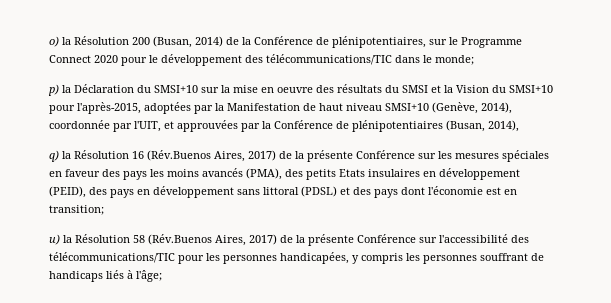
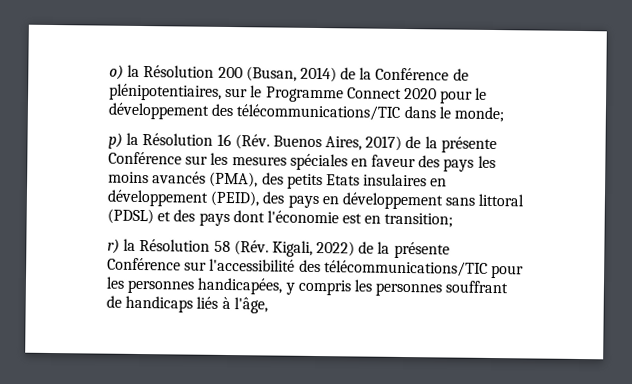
- p) la Déclaration du SMSI+10 sur la mise en oeuvre des résultats du SMSI et la Vision du SMSI+10 pour l'après-2015, adoptées par la Manifestation de haut niveau SMSI+10 (Genève, 2014), coordonnée par l'UIT, et approuvées par la Conférence de plénipotentiaires (Busan, 2014),
- q) la Résolution 16 (Rév.Buenos Aires, 2017) de la présente Conférence sur les mesures spéciales en faveur des pays les moins avancés (PMA), des petits Etats insulaires en développement (PEID), des pays en développement sans littoral (PDSL) et des pays dont l'économie est en transition;
+ p) la Résolution 16 (Rév. Buenos Aires, 2017) de la présente Conférence sur les mesures spéciales en faveur des pays les moins avancés (PMA), des petits Etats insulaires en développement (PEID), des pays en développement sans littoral (PDSL) et des pays dont l'économie est en transition;
- u) la Résolution 58 (Rév.Buenos Aires, 2017) de la présente Conférence sur l'accessibilité des télécommunications/TIC pour les personnes handicapées, y compris les personnes souffrant de handicaps liés à l'âge;
+ r) la Résolution 58 (Rév. Kigali, 2022) de la présente Conférence sur l'accessibilité des télécommunications/TIC pour les personnes handicapées, y compris les personnes souffrant de handicaps liés à l'âge,

